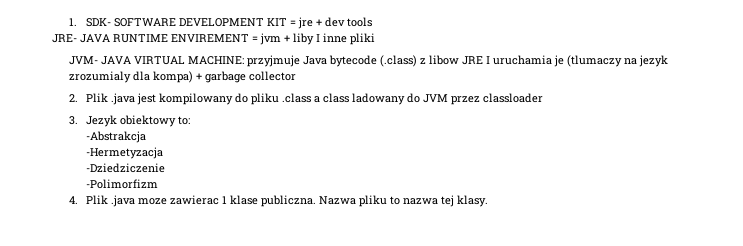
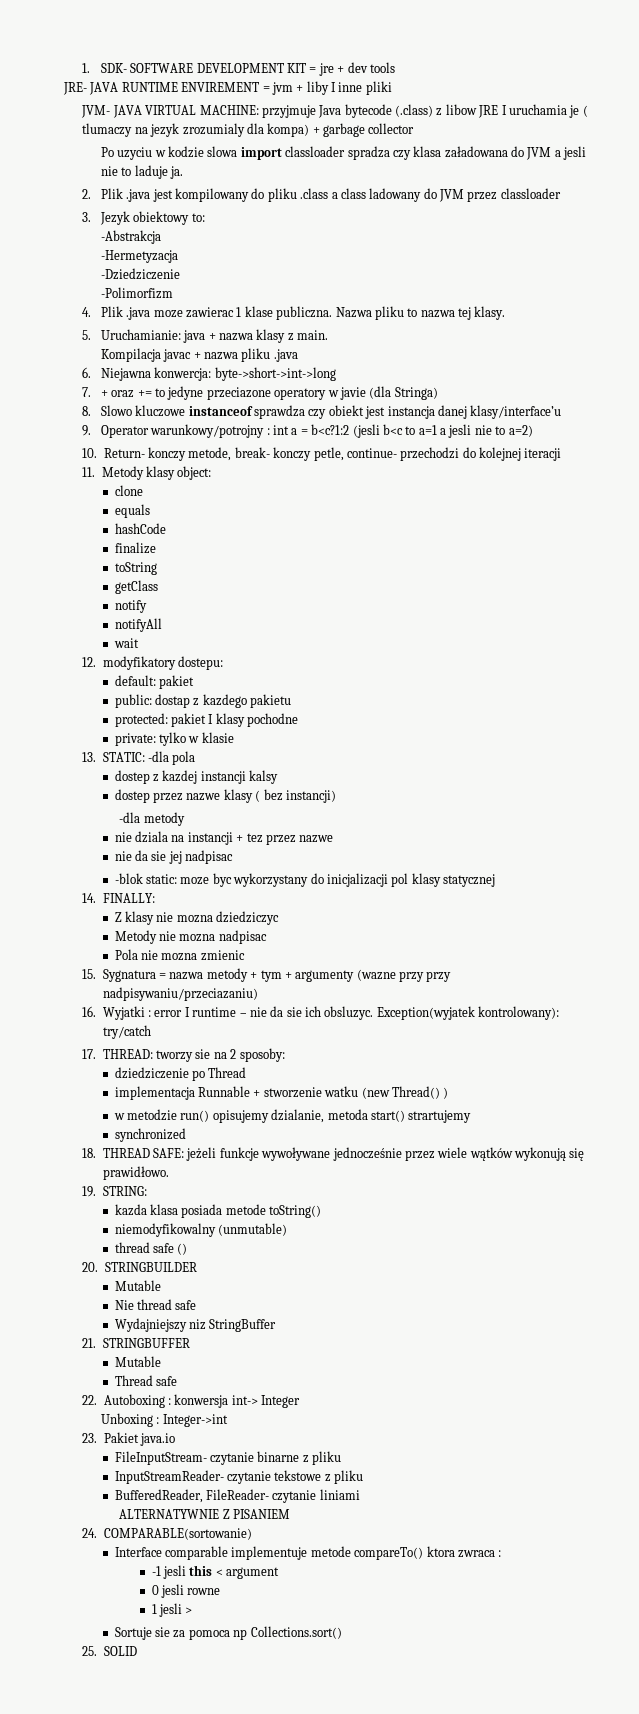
- JVM- JAVA VIRTUAL MACHINE: przyjmuje Java bytecode (.class) z libow JRE I uruchamia je (tlumaczy na jezyk zrozumialy dla kompa) + garbage collector
+ JVM- JAVA VIRTUAL MACHINE: przyjmuje Java bytecode (.class) z libow JRE I uruchamia je ( tlumaczy na jezyk zrozumialy dla kompa) + garbage collector
+ Po uzyciu w kodzie slowa import classloader spradza czy klasa załadowana do JVM a jesli nie to laduje ja.
+ 5. Uruchamianie: java + nazwa klasy z main.
+ Kompilacja javac + nazwa pliku .java
+ 6. Niejawna konwercja: byte->short->int->long
+ 7. + oraz += to jedyne przeciazone operatory w javie (dla Stringa)
+ 8. Slowo kluczowe instanceof sprawdza czy obiekt jest instancja danej klasy/interface’u
+ 9. Operator warunkowy/potrojny : int a = b<c?1:2 (jesli b<c to a=1 a jesli nie to a=2)
+ 10. Return- konczy metode, break- konczy petle, continue- przechodzi do kolejnej iteracji
+ 11. Metody klasy object:
+ clone
+ equals
+ hashCode
+ finalize
+ toString
+ getClass
+ notify
+ notifyAll
+ wait
+ 12. modyfikatory dostepu:
+ default: pakiet
+ public: dostap z kazdego pakietu
+ protected: pakiet I klasy pochodne
+ private: tylko w klasie
+ 13. STATIC: -dla pola
+ dostep z kazdej instancji kalsy
+ dostep przez nazwe klasy ( bez instancji)
+ -dla metody
+ nie dziala na instancji + tez przez nazwe
+ nie da sie jej nadpisac
+ -blok static: moze byc wykorzystany do inicjalizacji pol klasy statycznej
+ 14. FINALLY:
+ Z klasy nie mozna dziedziczyc
+ Metody nie mozna nadpisac
+ Pola nie mozna zmienic
+ 15. Sygnatura = nazwa metody + tym + argumenty (wazne przy przy nadpisywaniu/przeciazaniu)
+ 16. Wyjatki : error I runtime – nie da sie ich obsluzyc. Exception(wyjatek kontrolowany): try/catch
+ 17. THREAD: tworzy sie na 2 sposoby:
+ dziedziczenie po Thread
+ implementacja Runnable + stworzenie watku (new Thread() )
+ w metodzie run() opisujemy dzialanie, metoda start() strartujemy
+ synchronized
+ 18. THREAD SAFE: jeżeli funkcje wywoływane jednocześnie przez wiele wątków wykonują się prawidłowo.
+ 19. STRING:
+ kazda klasa posiada metode toString()
+ niemodyfikowalny (unmutable)
+ thread safe ()
+ 20. STRINGBUILDER
+ Mutable
+ Nie thread safe
+ Wydajniejszy niz StringBuffer
+ 21. STRINGBUFFER
+ Mutable
+ Thread safe
+ 22. Autoboxing : konwersja int-> Integer
+ Unboxing : Integer->int
+ 23. Pakiet java.io
+ FileInputStream- czytanie binarne z pliku
+ InputStreamReader- czytanie tekstowe z pliku
+ BufferedReader, FileReader- czytanie liniami
+ ALTERNATYWNIE Z PISANIEM
+ 24. COMPARABLE(sortowanie)
+ Interface comparable implementuje metode compareTo() ktora zwraca :
+ -1 jesli this < argument
+ 0 jesli rowne
+ 1 jesli >
+ Sortuje sie za pomoca np Collections.sort()
+ 25. SOLID

